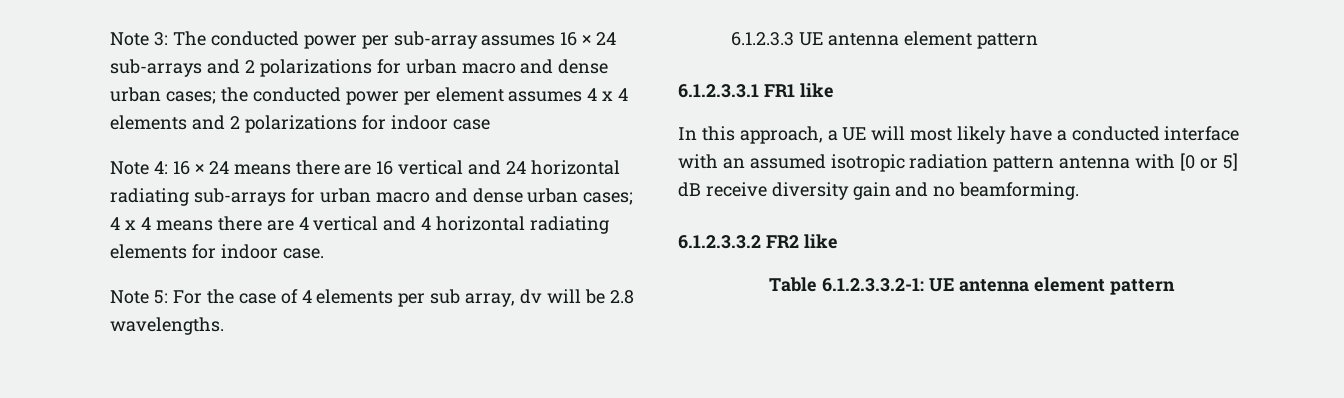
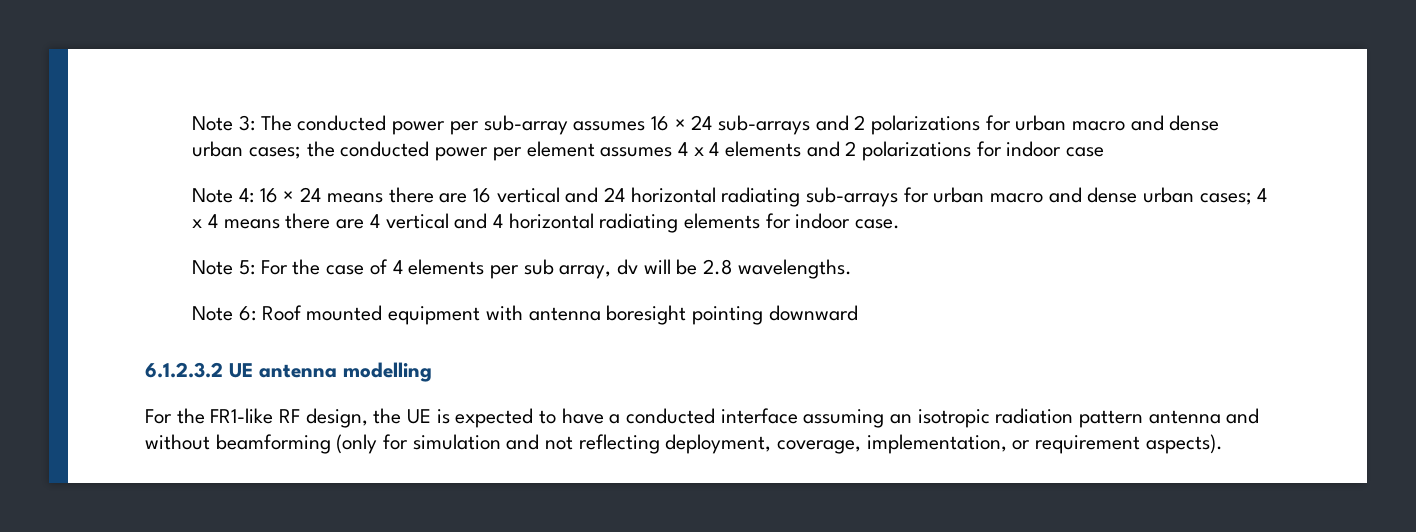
- 6.1.2.3.3 UE antenna element pattern
- 6.1.2.3.3.1 FR1 like
- In this approach, a UE will most likely have a conducted interface with an assumed isotropic radiation pattern antenna with [0 or 5] dB receive diversity gain and no beamforming.
- 6.1.2.3.3.2 FR2 like
- Table 6.1.2.3.3.2-1: UE antenna element pattern
+ Note 6: Roof mounted equipment with antenna boresight pointing downward
+ 6.1.2.3.2 UE antenna modelling
+ For the FR1-like RF design, the UE is expected to have a conducted interface assuming an isotropic radiation pattern antenna and without beamforming (only for simulation and not reflecting deployment, coverage, implementation, or requirement aspects).

